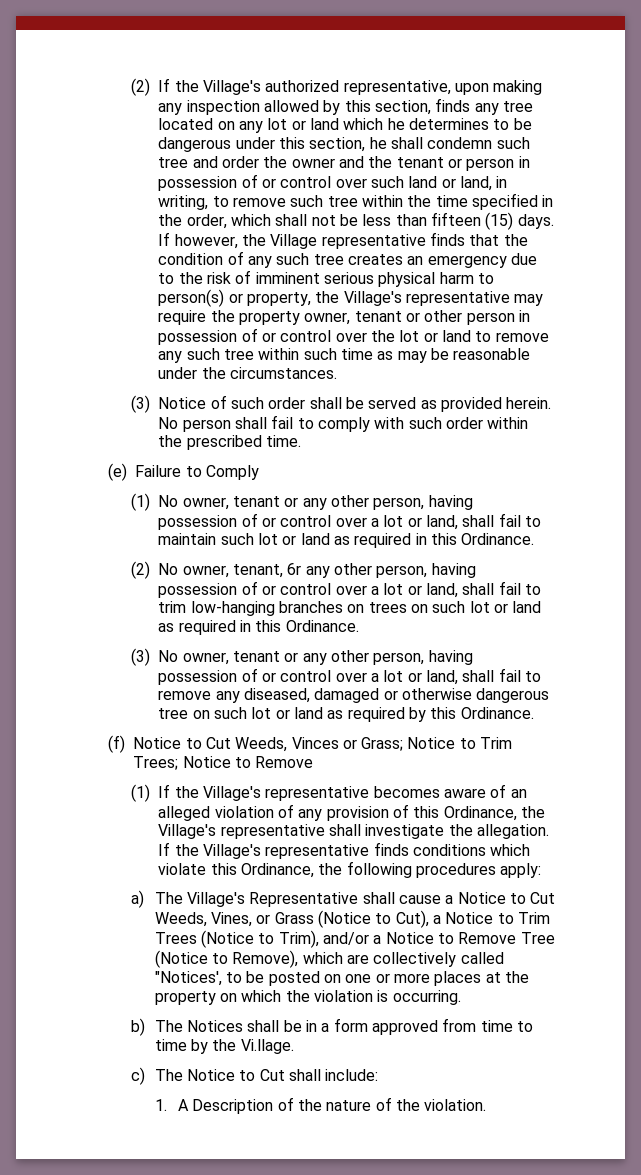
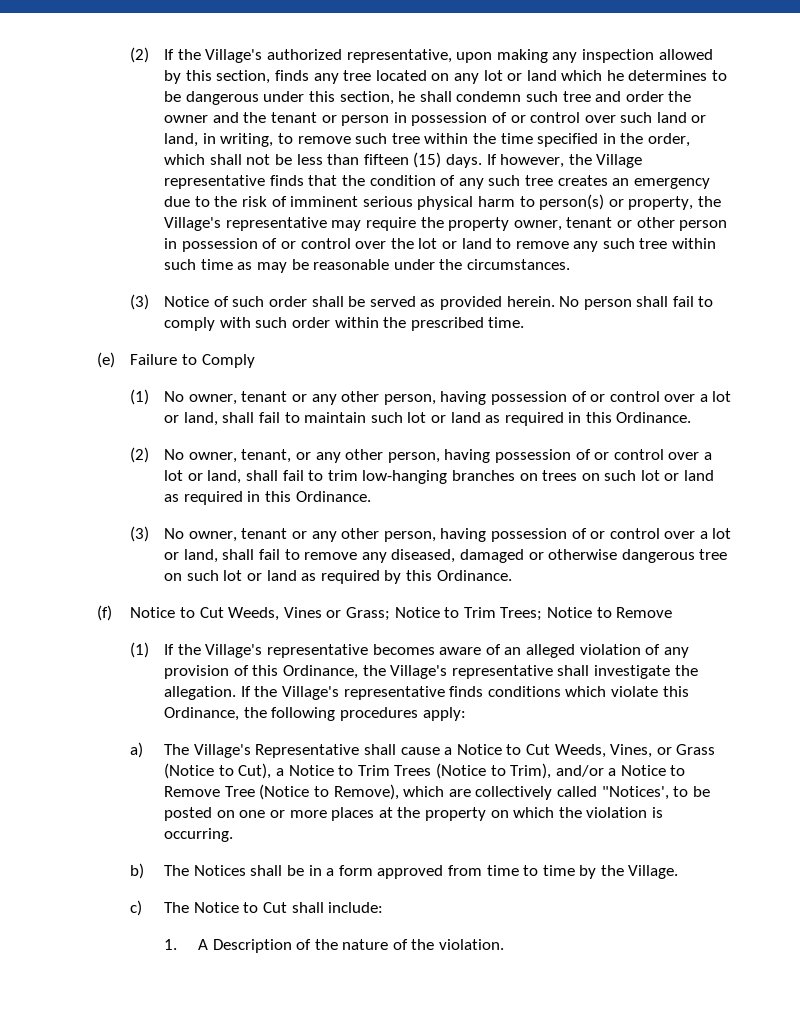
- (2) No owner, tenant, 6r any other person, having possession of or control over a lot or land, shall fail to trim low-hanging branches on trees on such lot or land as required in this Ordinance.
+ (2) No owner, tenant, or any other person, having possession of or control over a lot or land, shall fail to trim low-hanging branches on trees on such lot or land as required in this Ordinance.
- (f) Notice to Cut Weeds, Vinces or Grass; Notice to Trim Trees; Notice to Remove
+ (f) Notice to Cut Weeds, Vines or Grass; Notice to Trim Trees; Notice to Remove
- b) The Notices shall be in a form approved from time to time by the Vi.llage.
+ b) The Notices shall be in a form approved from time to time by the Village.

